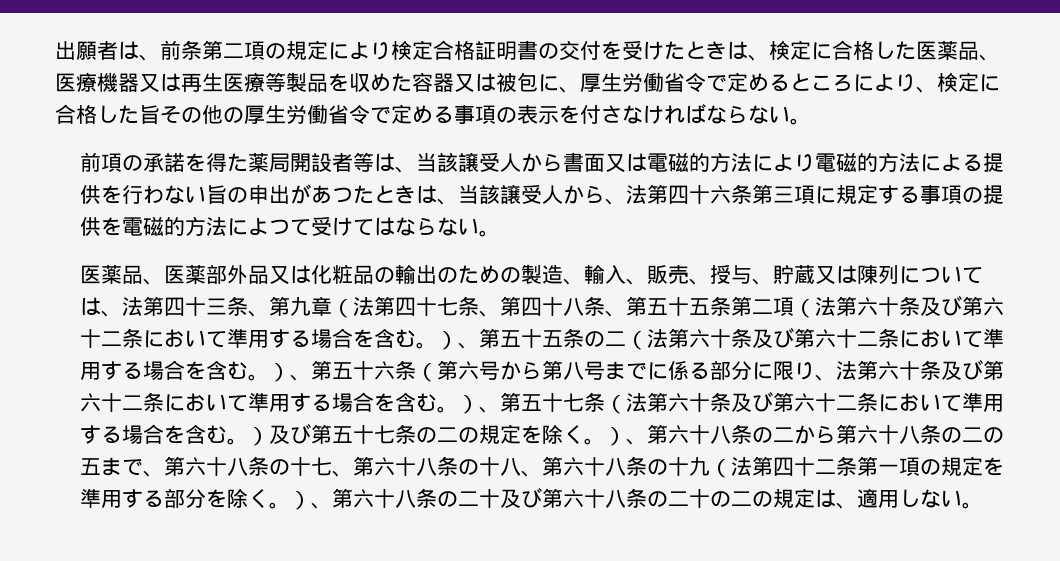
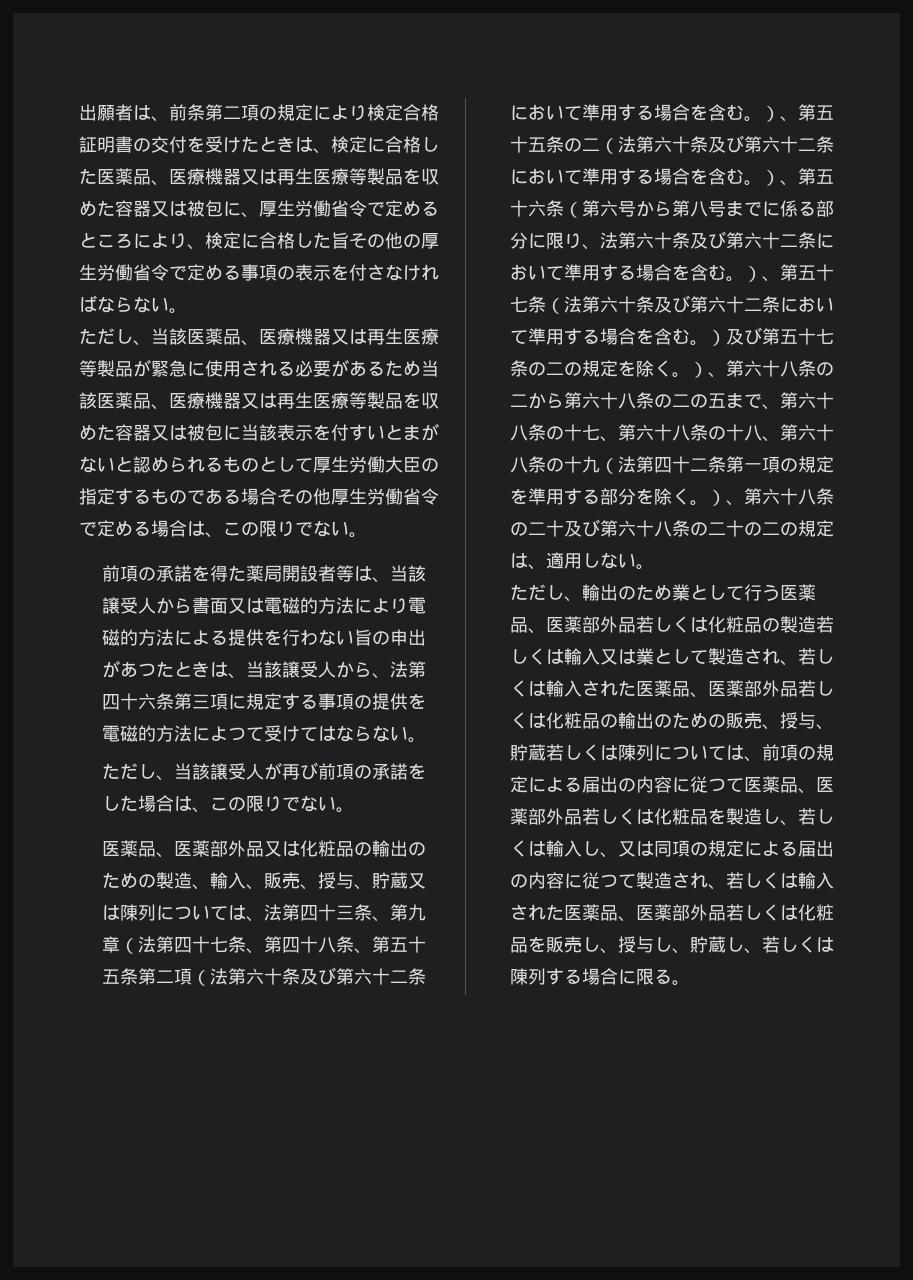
+ ただし、当該医薬品、医療機器又は再生医療等製品が緊急に使用される必要があるため当該医薬品、医療機器又は再生医療等製品を収めた容器又は被包に当該表示を付すいとまがないと認められるものとして厚生労働大臣の指定するものである場合その他厚生労働省令で定める場合は、この限りでない。
+ ただし、当該譲受人が再び前項の承諾をした場合は、この限りでない。
+ ただし、輸出のため業として行う医薬品、医薬部外品若しくは化粧品の製造若しくは輸入又は業として製造され、若しくは輸入された医薬品、医薬部外品若しくは化粧品の輸出のための販売、授与、貯蔵若しくは陳列については、前項の規定による届出の内容に従つて医薬品、医薬部外品若しくは化粧品を製造し、若しくは輸入し、又は同項の規定による届出の内容に従つて製造され、若しくは輸入された医薬品、医薬部外品若しくは化粧品を販売し、授与し、貯蔵し、若しくは陳列する場合に限る。

